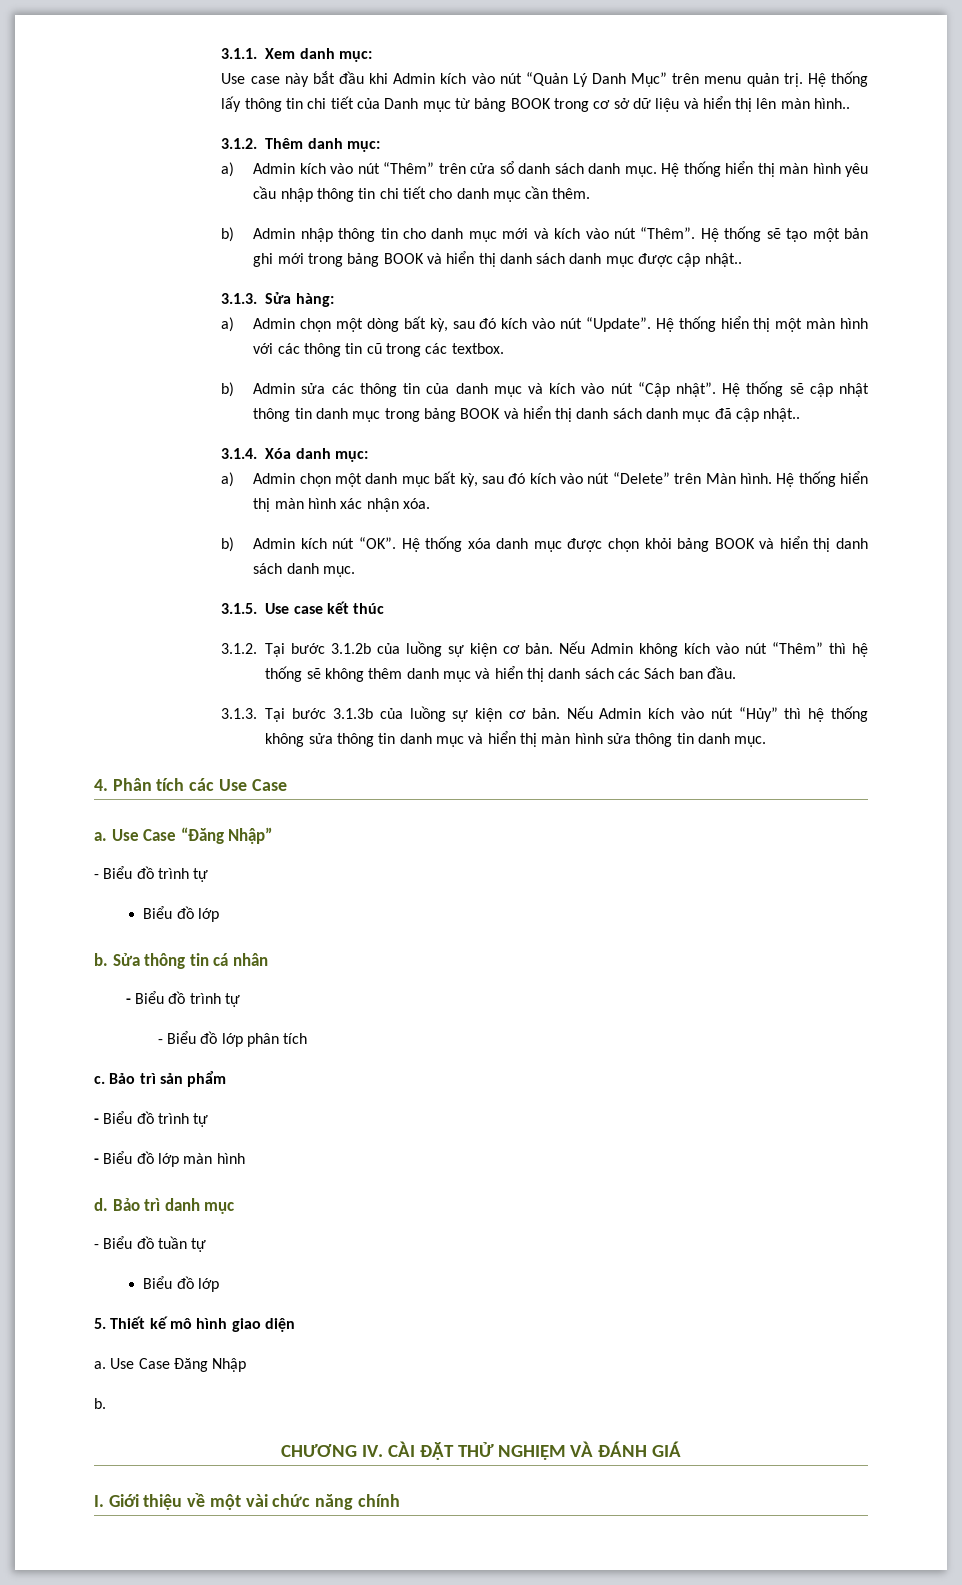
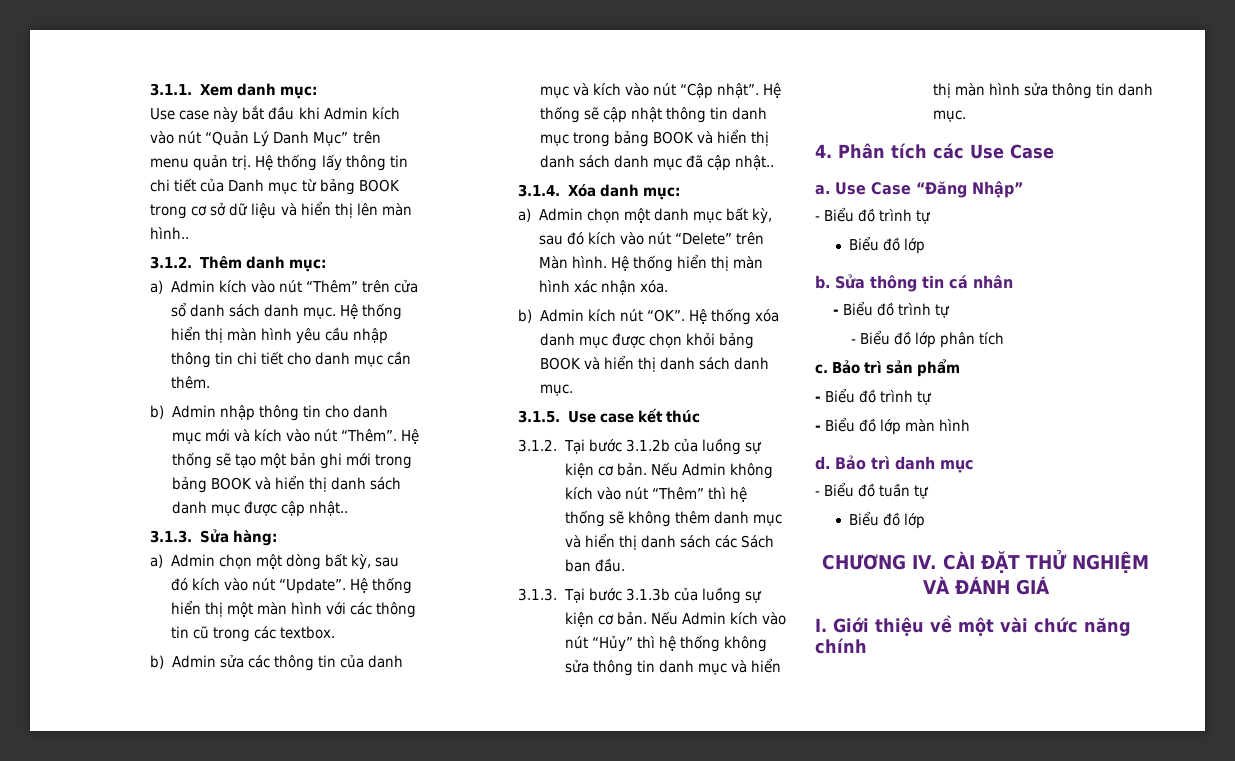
- 5. Thiết kế mô hình giao diện
- a. Use Case Đăng Nhập
- b.

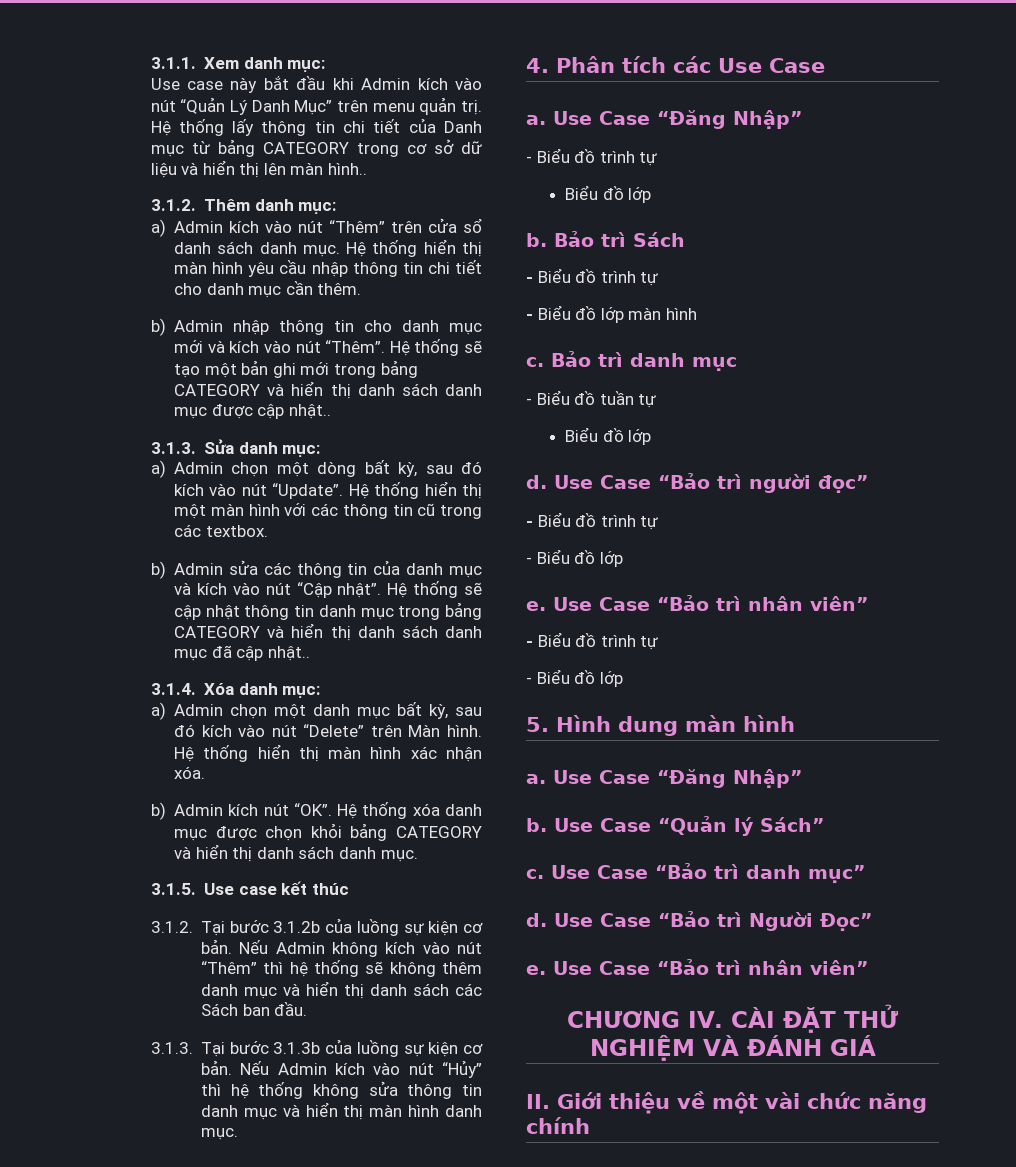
- Hệ thống lấy thông tin chi tiết của Danh mục từ bảng BOOK trong cơ sở dữ liệu và hiển thị lên màn hình..
+ Hệ thống lấy thông tin chi tiết của Danh mục từ bảng CATEGORY trong cơ sở dữ liệu và hiển thị lên màn hình..
- Hệ thống sẽ tạo một bản ghi mới trong bảng BOOK và hiển thị danh sách danh mục được cập nhật..
+ Hệ thống sẽ tạo một bản ghi mới trong bảng CATEGORY và hiển thị danh sách danh mục được cập nhật..
- 3.1.3. Sửa hàng:
+ 3.1.3. Sửa danh mục:
- Hệ thống sẽ cập nhật thông tin danh mục trong bảng BOOK và hiển thị danh sách danh mục đã cập nhật..
+ Hệ thống sẽ cập nhật thông tin danh mục trong bảng CATEGORY và hiển thị danh sách danh mục đã cập nhật..
- b) Admin kích nút “OK”. Hệ thống xóa danh mục được chọn khỏi bảng BOOK và hiển thị danh sách danh mục.
+ b) Admin kích nút “OK”. Hệ thống xóa danh mục được chọn khỏi bảng CATEGORY và hiển thị danh sách danh mục.
- Nếu Admin kích vào nút “Hủy” thì hệ thống không sửa thông tin danh mục và hiển thị màn hình sửa thông tin danh mục.
+ Nếu Admin kích vào nút “Hủy” thì hệ thống không sửa thông tin danh mục và hiển thị màn hình danh mục.
- Sửa thông tin cá nhân
- - Biểu đồ trình tự
- - Biểu đồ lớp phân tích
- c. Bảo trì sản phẩm
+ Bảo trì Sách
  - Biểu đồ lớp màn hình
- d.
+ c.
+ d. Use Case “Bảo trì người đọc”
+ - Biểu đồ trình tự
+ - Biểu đồ lớp
+ e. Use Case “Bảo trì nhân viên”
+ - Biểu đồ trình tự
+ - Biểu đồ lớp
+ 5. Hình dung màn hình
+ a. Use Case “Đăng Nhập”
+ b. Use Case “Quản lý Sách”
+ c. Use Case “Bảo trì danh mục”
+ d. Use Case “Bảo trì Người Đọc”
+ e. Use Case “Bảo trì nhân viên”
- I. Giới thiệu về một vài chức năng chính
+ II. Giới thiệu về một vài chức năng chính

